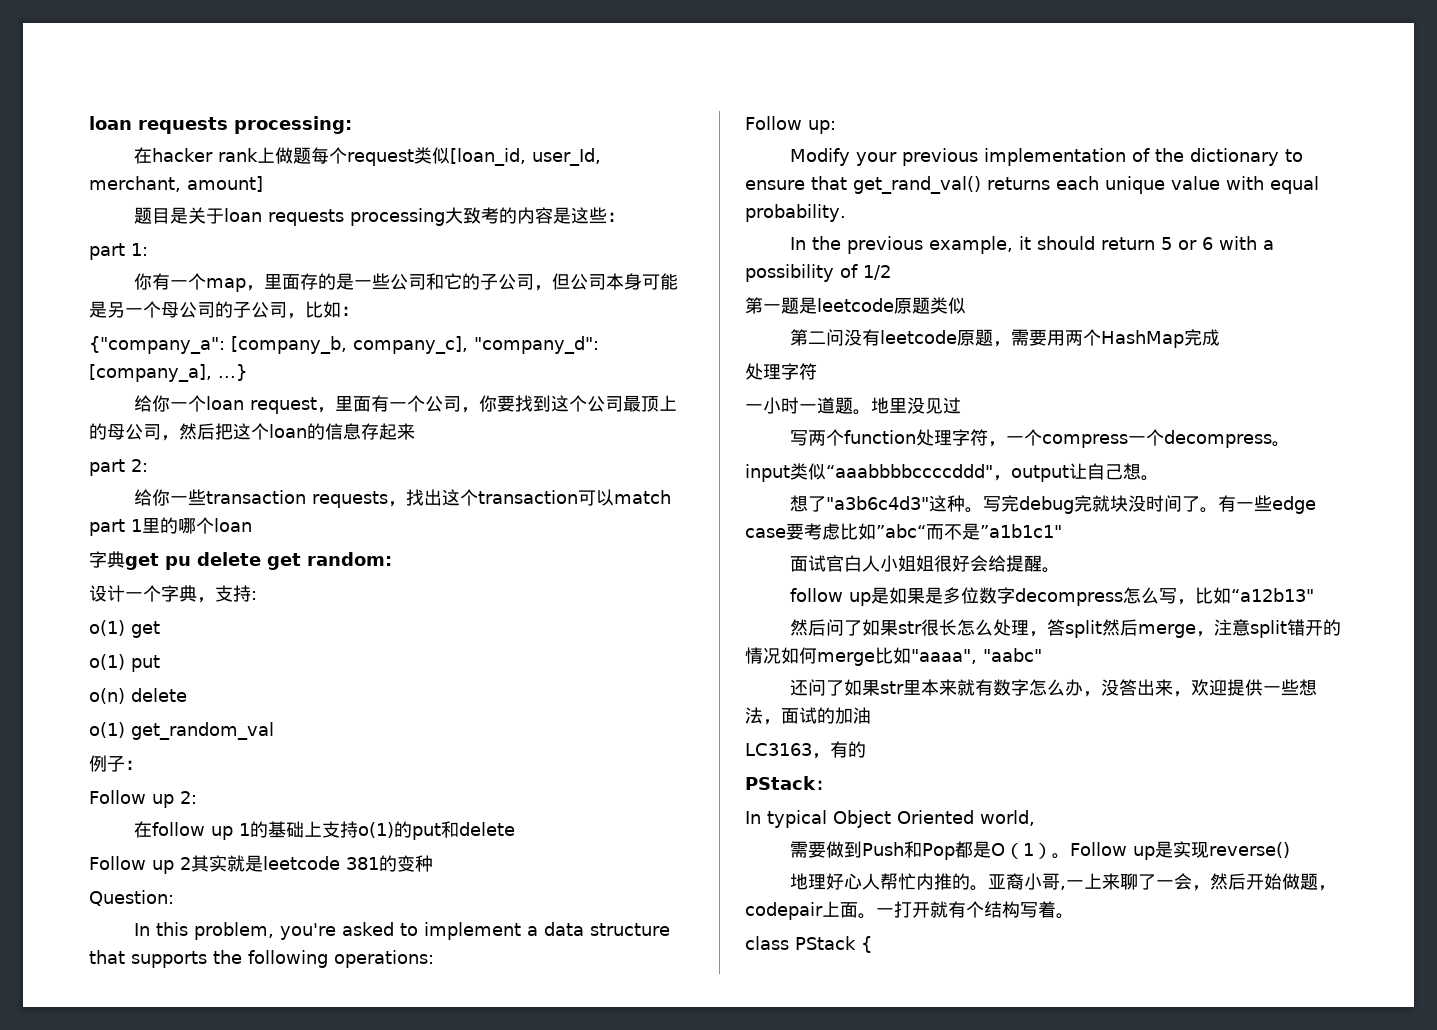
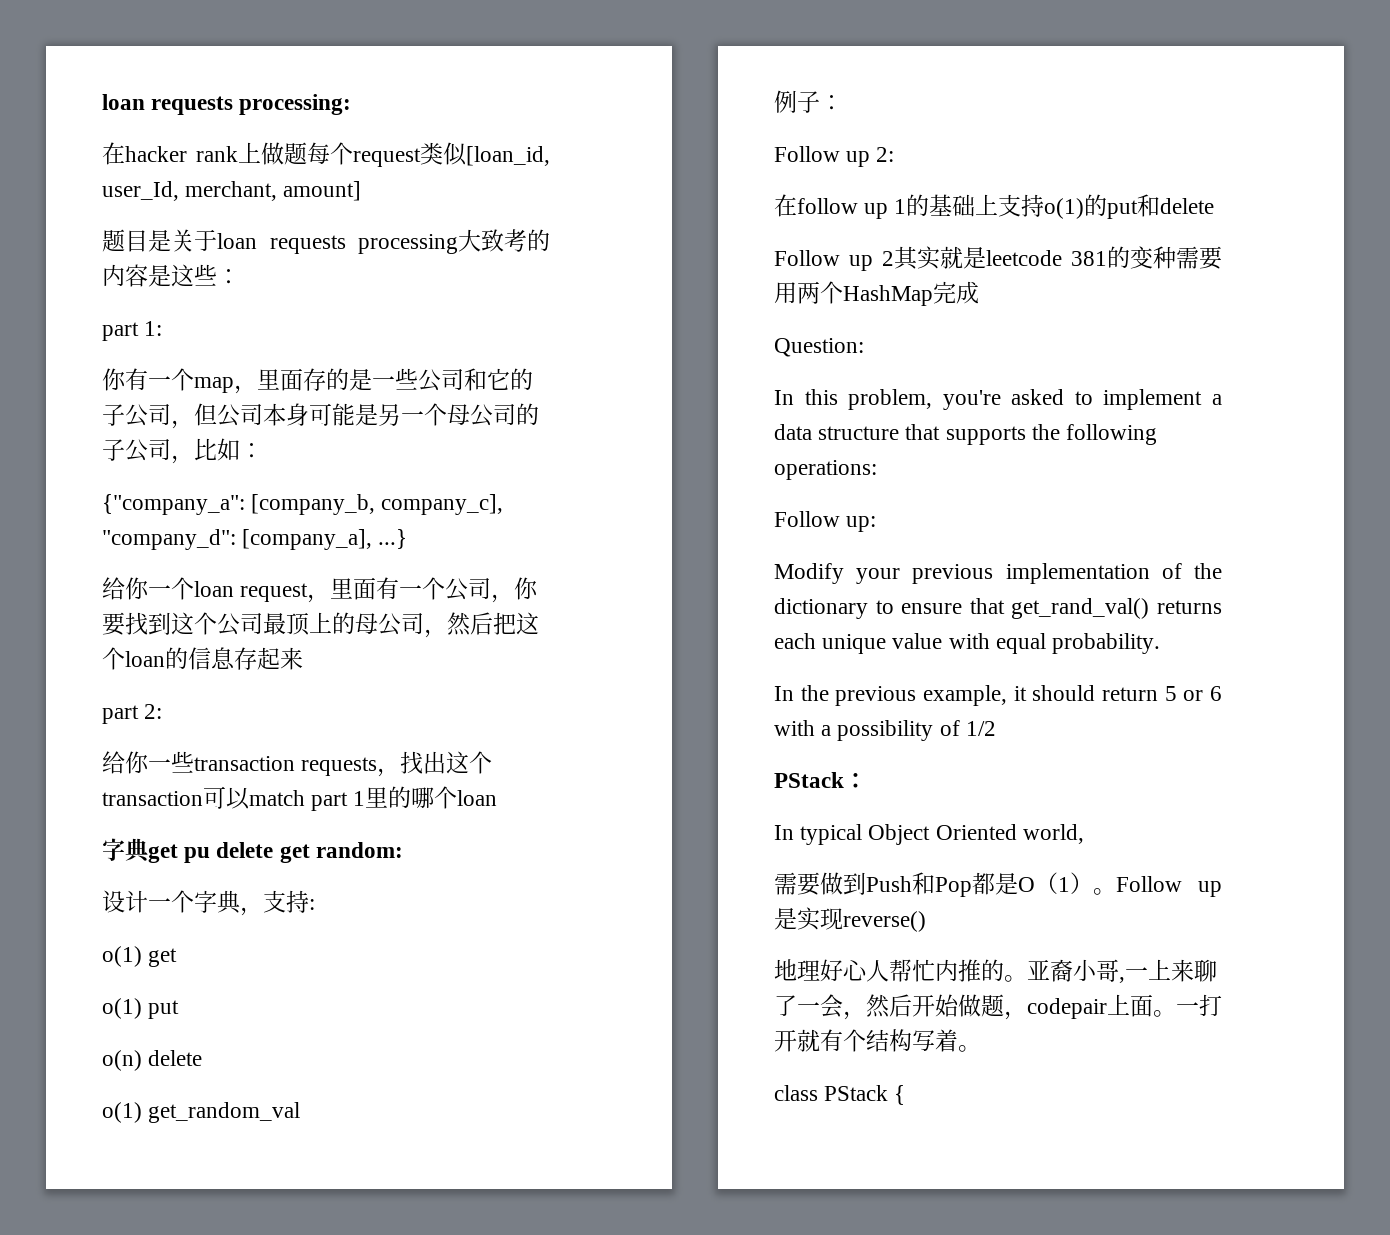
- Follow up 2其实就是leetcode 381的变种
+ Follow up 2其实就是leetcode 381的变种需要用两个HashMap完成
- 第一题是leetcode原题类似
- 第二问没有leetcode原题，需要用两个HashMap完成
- 处理字符
- 一小时一道题。地里没见过
- 写两个function处理字符，一个compress一个decompress。
- input类似“aaabbbbccccddd"，output让自己想。
- 想了"a3b6c4d3"这种。写完debug完就块没时间了。有一些edge case要考虑比如”abc“而不是”a1b1c1"
- 面试官白人小姐姐很好会给提醒。
- follow up是如果是多位数字decompress怎么写，比如“a12b13"
- 然后问了如果str很长怎么处理，答split然后merge，注意split错开的情况如何merge比如"aaaa", "aabc"
- 还问了如果str里本来就有数字怎么办，没答出来，欢迎提供一些想法，面试的加油
- LC3163，有的

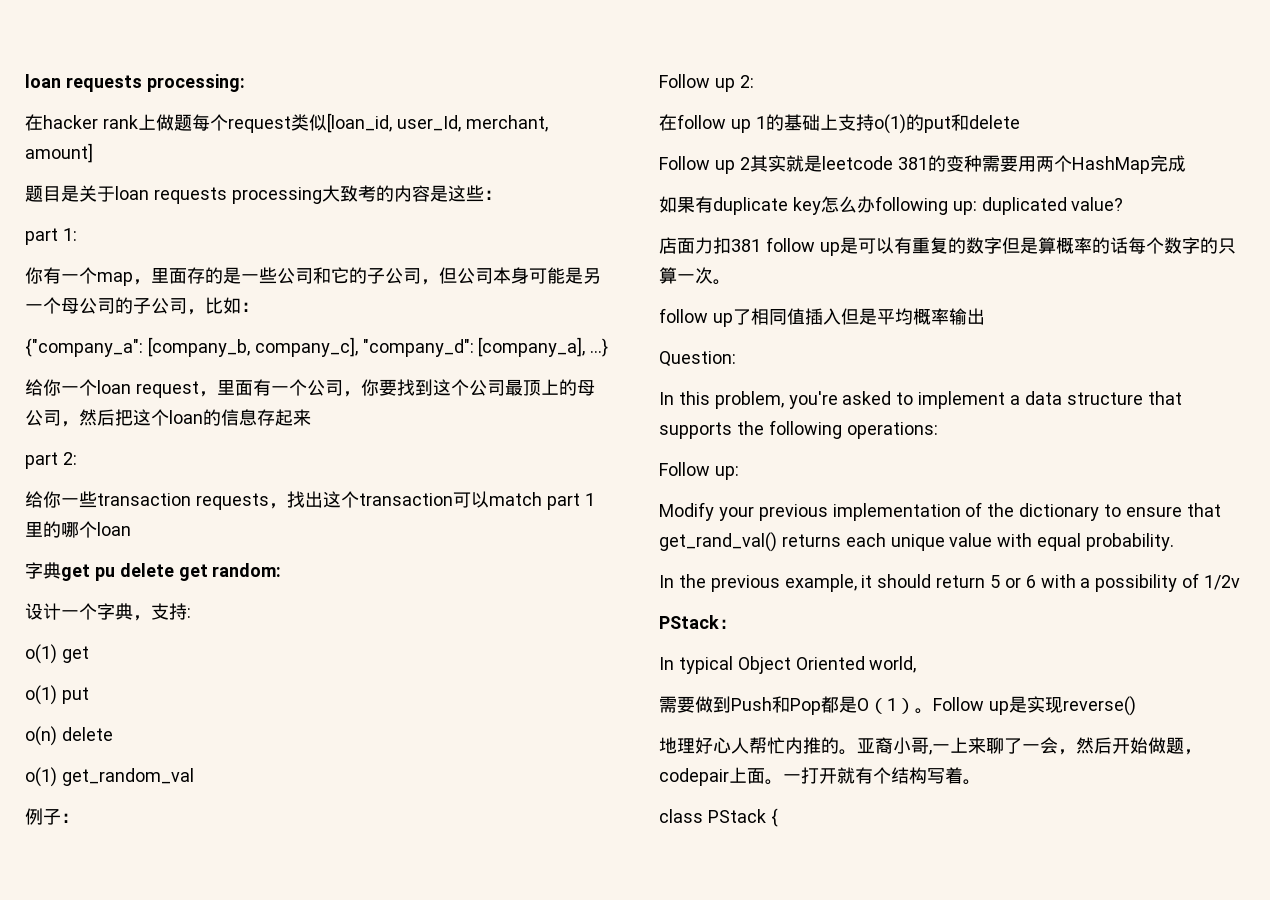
+ 如果有duplicate key怎么办following up: duplicated value?
+ 店面力扣381 follow up是可以有重复的数字但是算概率的话每个数字的只算一次。
+ follow up了相同值插入但是平均概率输出
- In the previous example, it should return 5 or 6 with a possibility of 1/2
+ In the previous example, it should return 5 or 6 with a possibility of 1/2v

